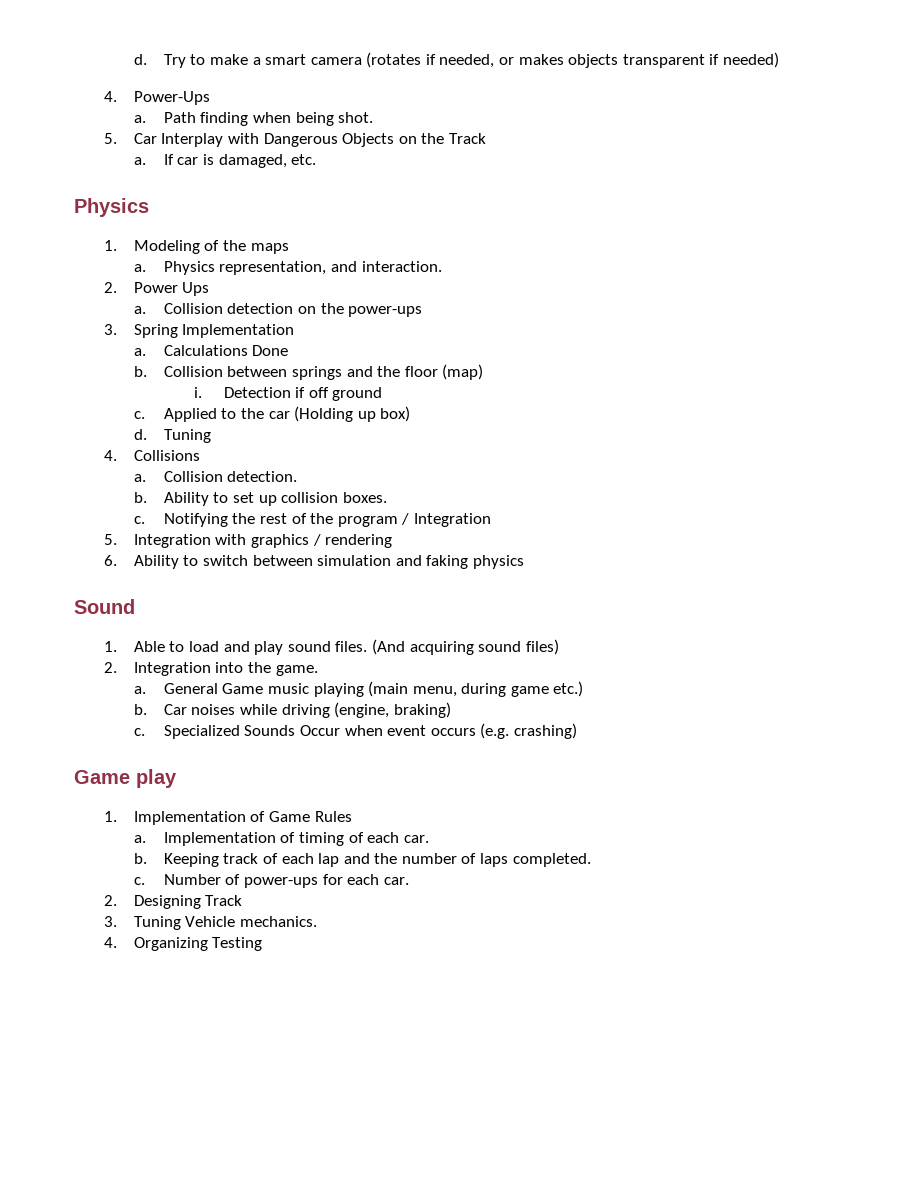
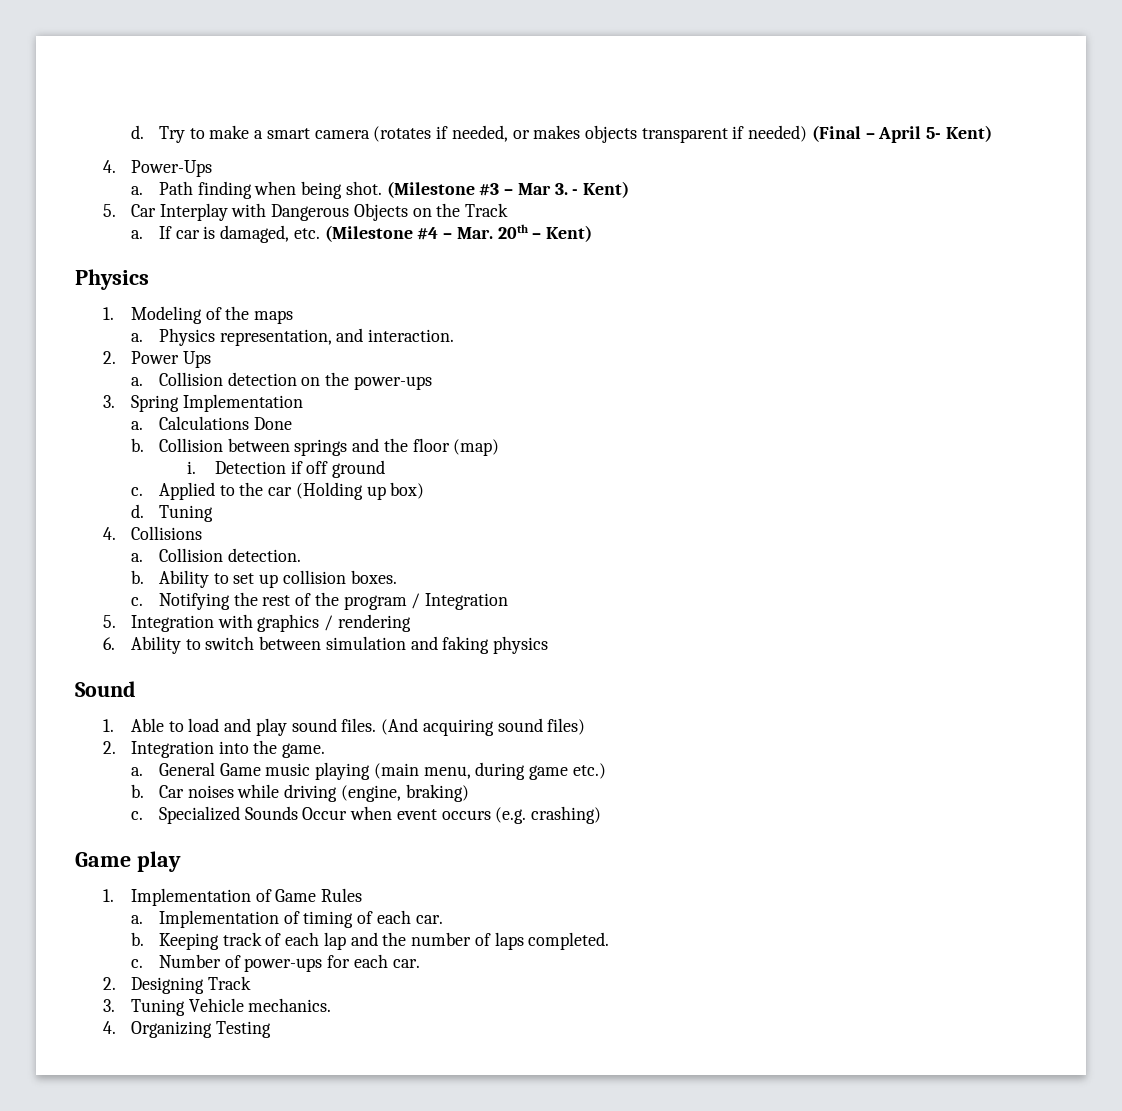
- Try to make a smart camera (rotates if needed, or makes objects transparent if needed)
+ Try to make a smart camera (rotates if needed, or makes objects transparent if needed) (Final – April 5- Kent)
+ (Milestone #3 – Mar 3. - Kent)
- If car is damaged, etc.
+ If car is damaged, etc. (Milestone #4 – Mar. 20th – Kent)

